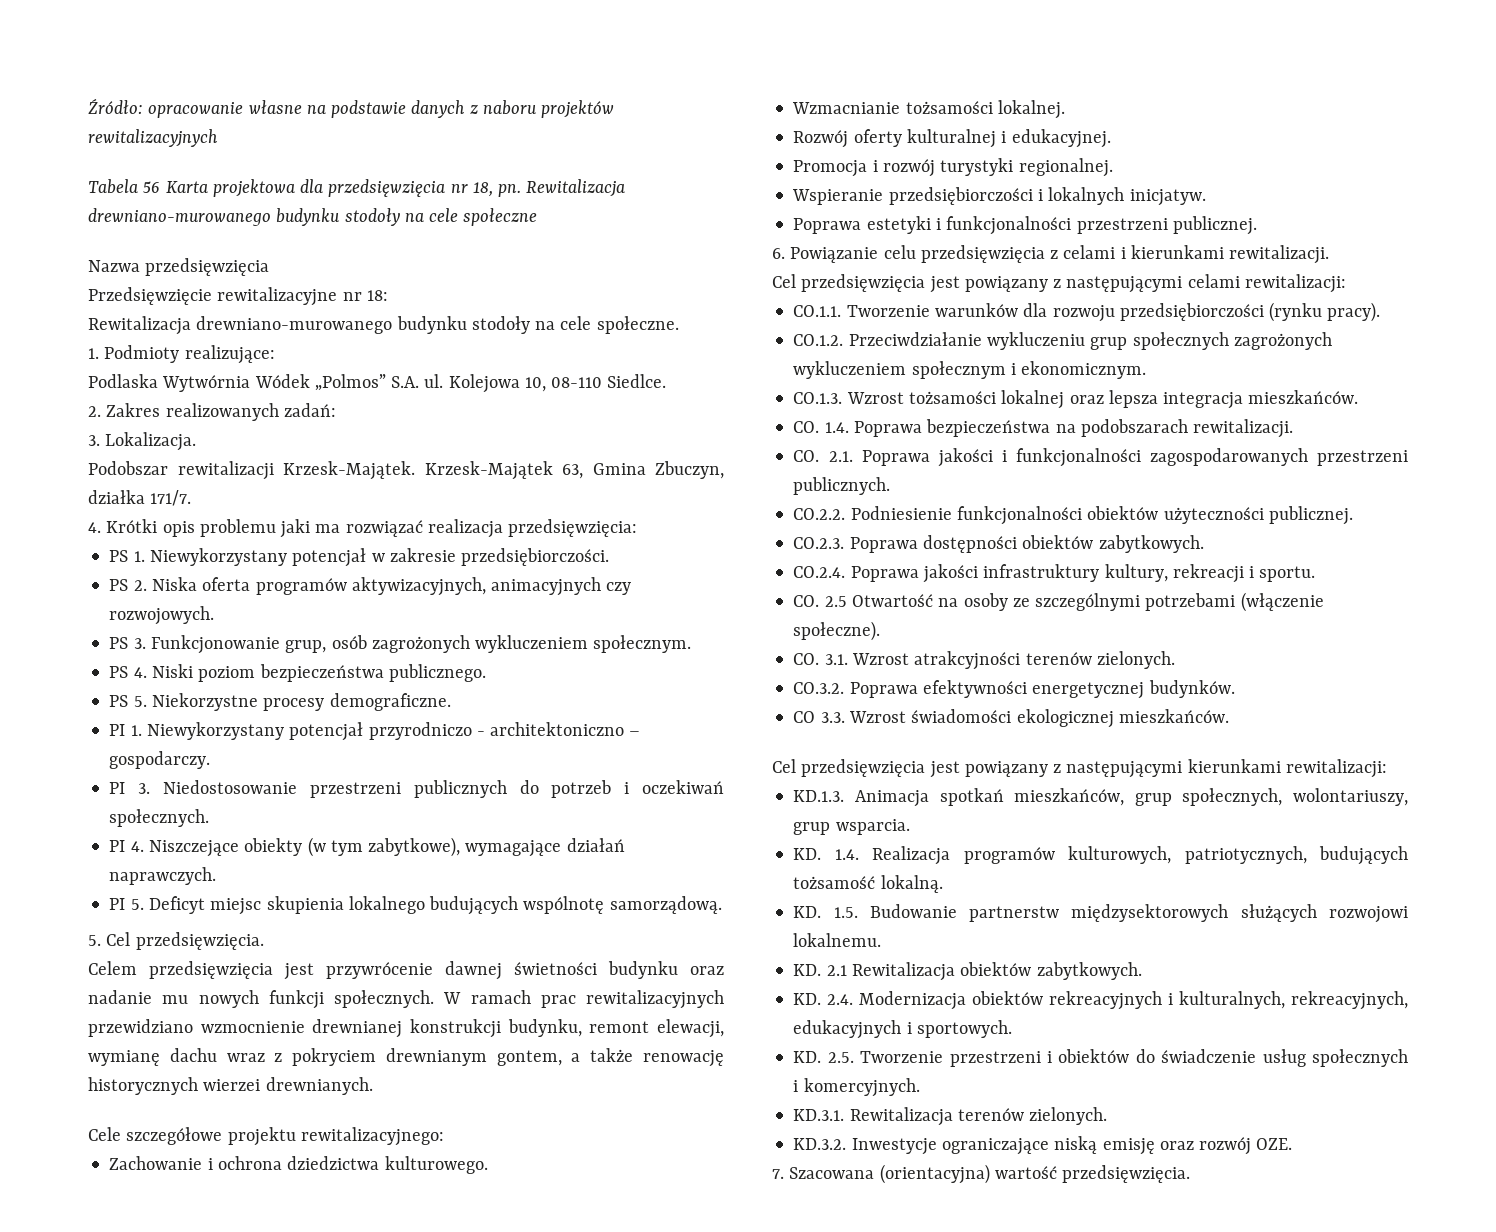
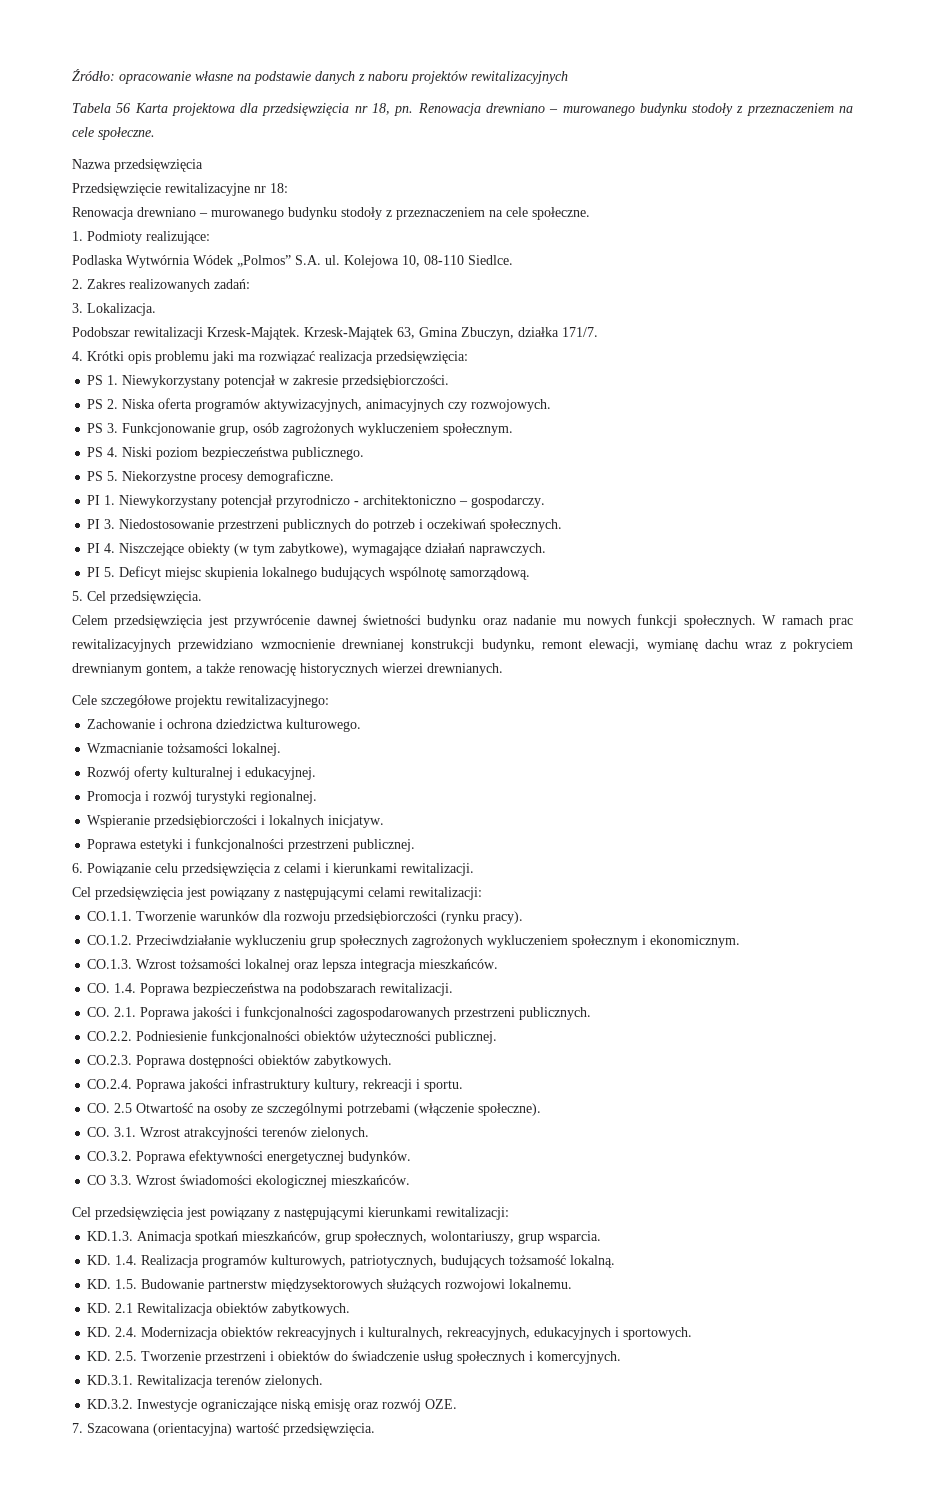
- Tabela 56 Karta projektowa dla przedsięwzięcia nr 18, pn. Rewitalizacja drewniano-murowanego budynku stodoły na cele społeczne
+ Tabela 56 Karta projektowa dla przedsięwzięcia nr 18, pn. Renowacja drewniano – murowanego budynku stodoły z przeznaczeniem na cele społeczne.
  Przedsięwzięcie rewitalizacyjne nr 18:
- Rewitalizacja drewniano-murowanego budynku stodoły na cele społeczne.
+ Renowacja drewniano – murowanego budynku stodoły z przeznaczeniem na cele społeczne.

